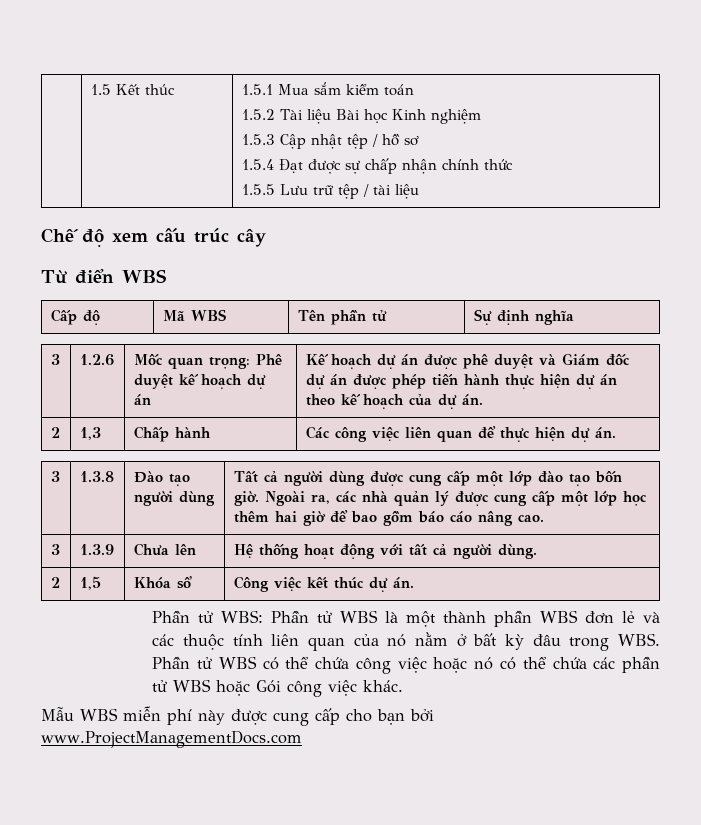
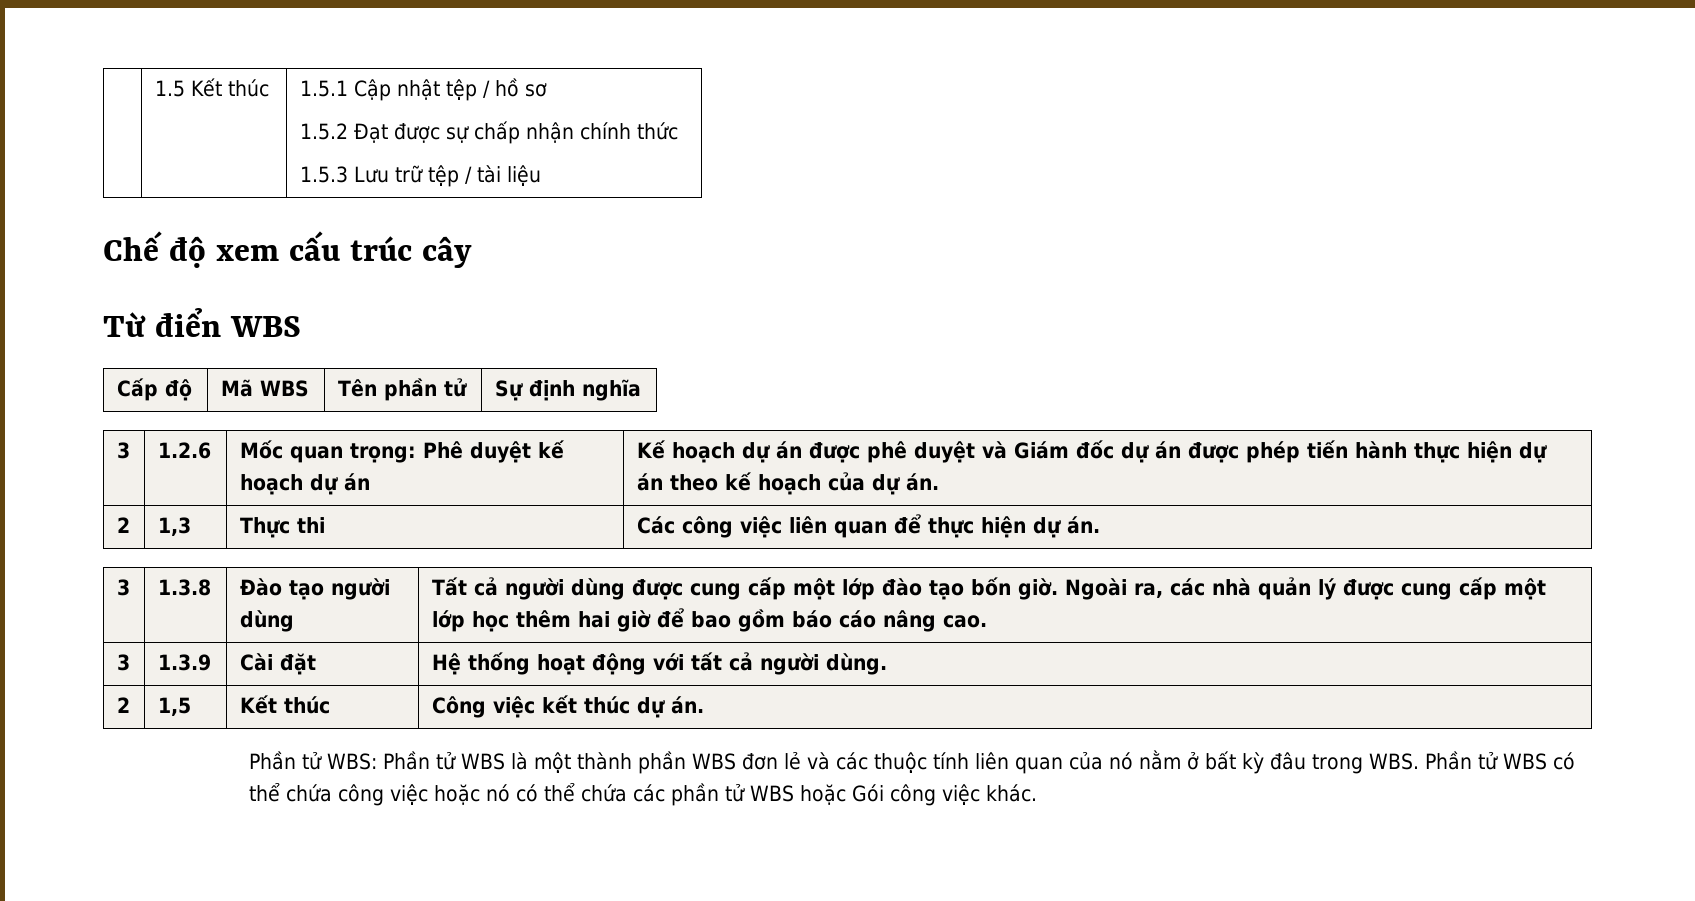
- | 1.5 Kết thúc | 1.5.1 Mua sắm kiểm toán
- 1.5.2 Tài liệu Bài học Kinh nghiệm
- 1.5.3 Cập nhật tệp / hồ sơ
- 1.5.4 Đạt được sự chấp nhận chính thức
- 1.5.5 Lưu trữ tệp / tài liệu
+ | 1.5 Kết thúc | 1.5.1 Cập nhật tệp / hồ sơ
+ 1.5.2 Đạt được sự chấp nhận chính thức
+ 1.5.3 Lưu trữ tệp / tài liệu
- 2 | 1,3 | Chấp hành | Các công việc liên quan để thực hiện dự án.
+ 2 | 1,3 | Thực thi | Các công việc liên quan để thực hiện dự án.
- 3 | 1.3.9 | Chưa lên | Hệ thống hoạt động với tất cả người dùng.
+ 3 | 1.3.9 | Cài đặt | Hệ thống hoạt động với tất cả người dùng.
- 2 | 1,5 | Khóa sổ | Công việc kết thúc dự án.
+ 2 | 1,5 | Kết thúc | Công việc kết thúc dự án.
- Mẫu WBS miễn phí này được cung cấp cho bạn bởi www.ProjectManagementDocs.com

